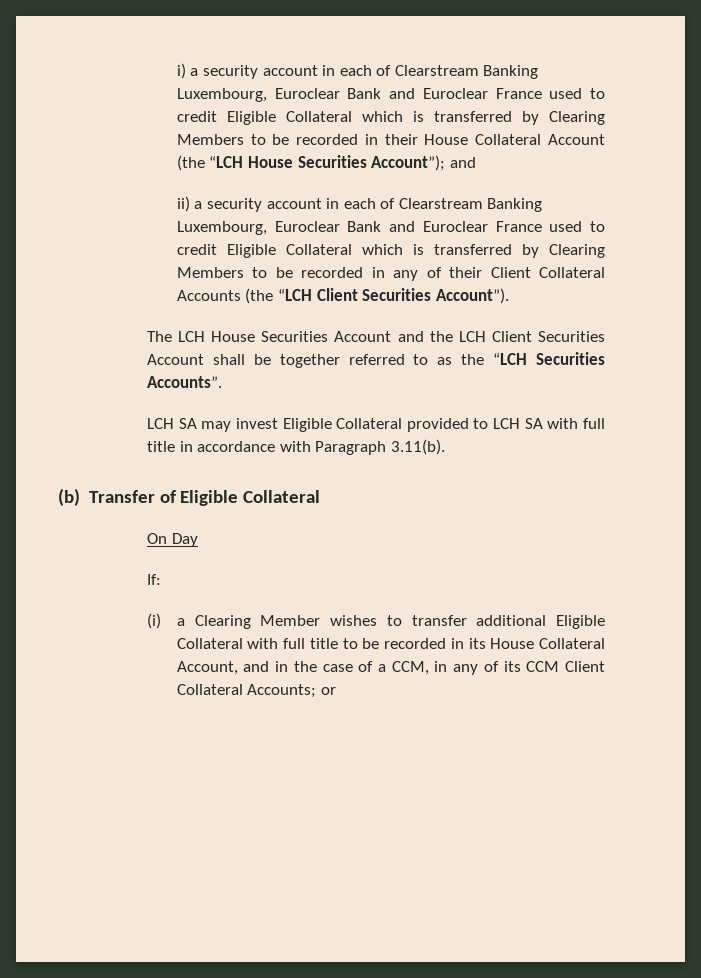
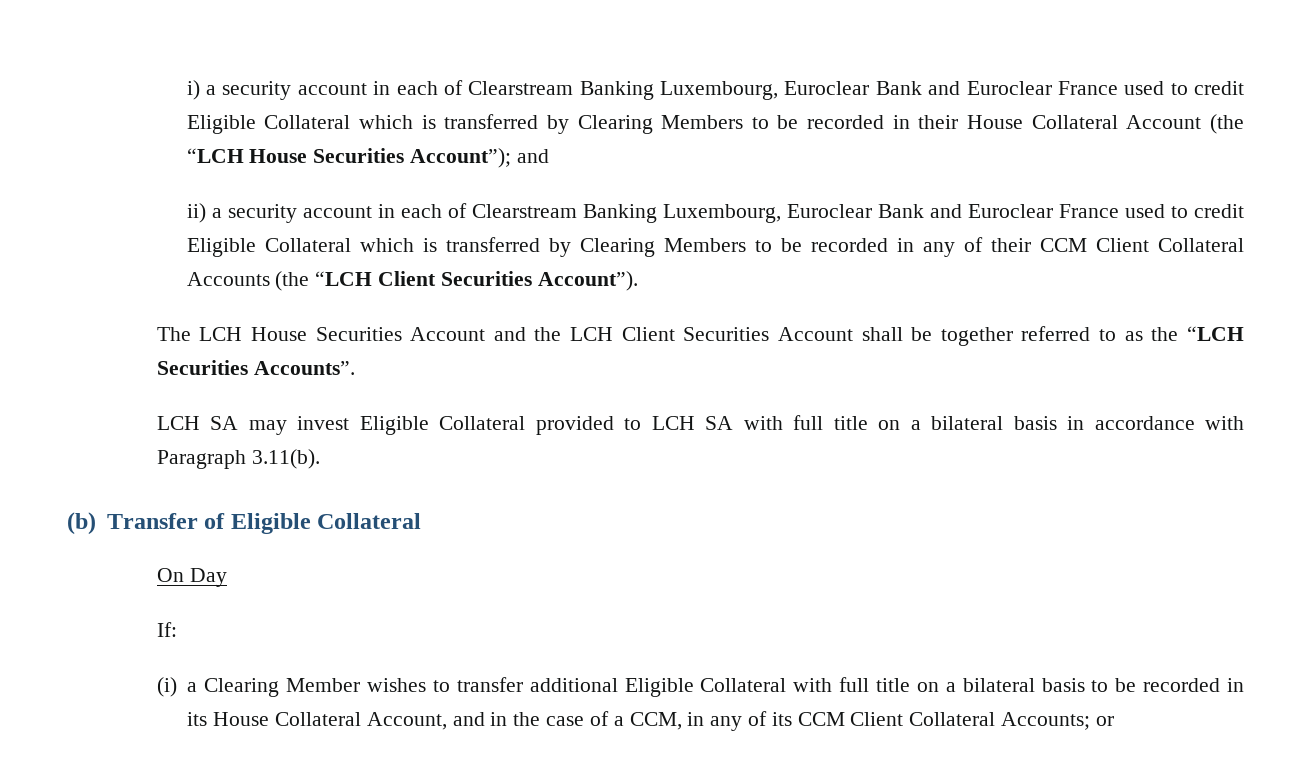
- ii) a security account in each of Clearstream Banking Luxembourg, Euroclear Bank and Euroclear France used to credit Eligible Collateral which is transferred by Clearing Members to be recorded in any of their Client Collateral Accounts (the “LCH Client Securities Account”).
+ ii) a security account in each of Clearstream Banking Luxembourg, Euroclear Bank and Euroclear France used to credit Eligible Collateral which is transferred by Clearing Members to be recorded in any of their CCM Client Collateral Accounts (the “LCH Client Securities Account”).
- LCH SA may invest Eligible Collateral provided to LCH SA with full title in accordance with Paragraph 3.11(b).
+ LCH SA may invest Eligible Collateral provided to LCH SA with full title on a bilateral basis in accordance with Paragraph 3.11(b).
- (i) a Clearing Member wishes to transfer additional Eligible Collateral with full title to be recorded in its House Collateral Account, and in the case of a CCM, in any of its CCM Client Collateral Accounts; or
+ (i) a Clearing Member wishes to transfer additional Eligible Collateral with full title on a bilateral basis to be recorded in its House Collateral Account, and in the case of a CCM, in any of its CCM Client Collateral Accounts; or

